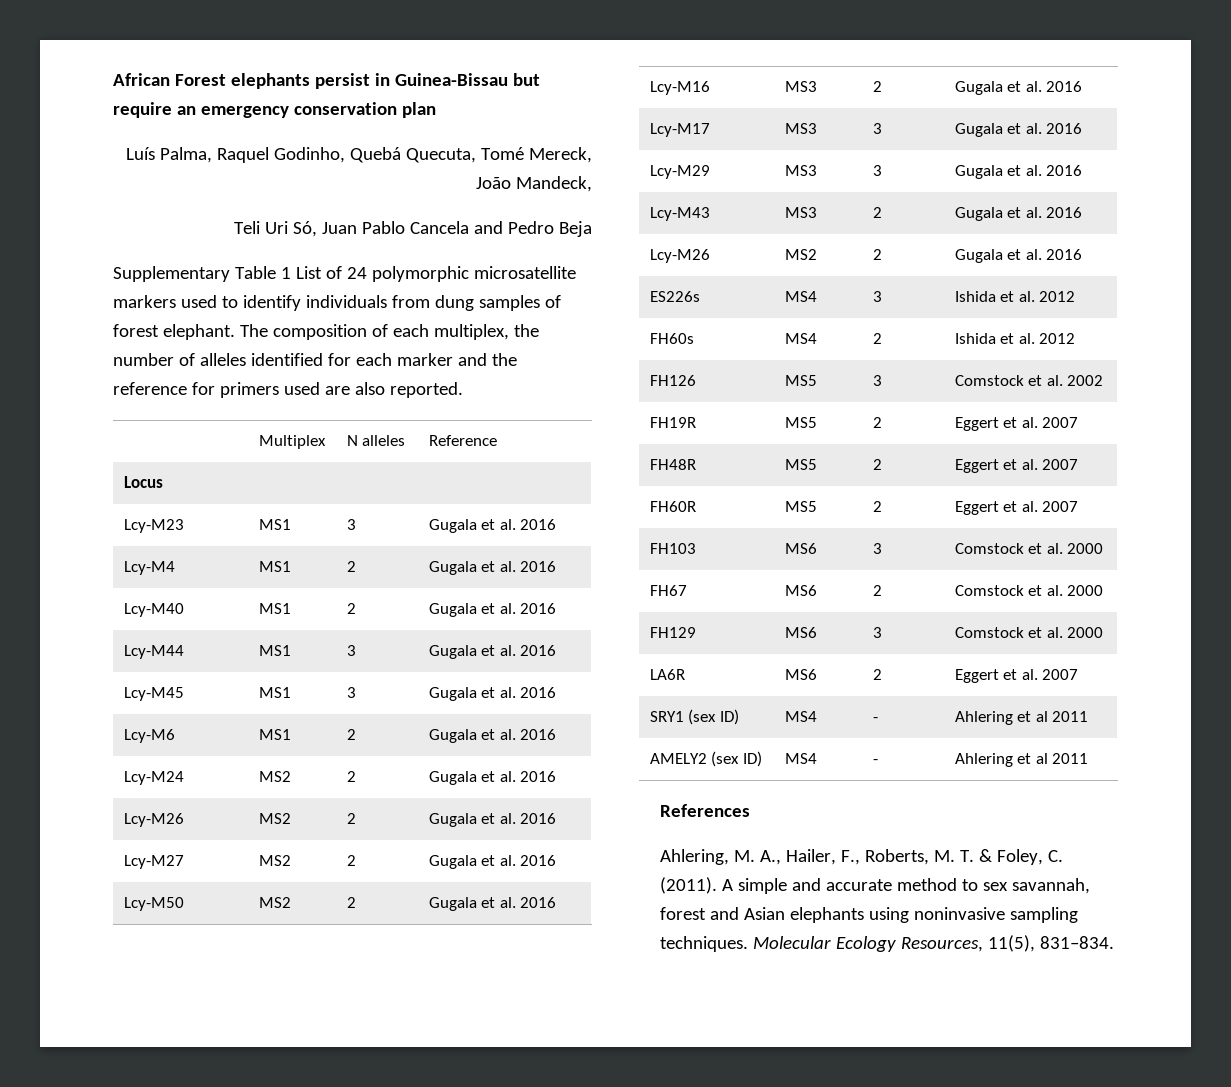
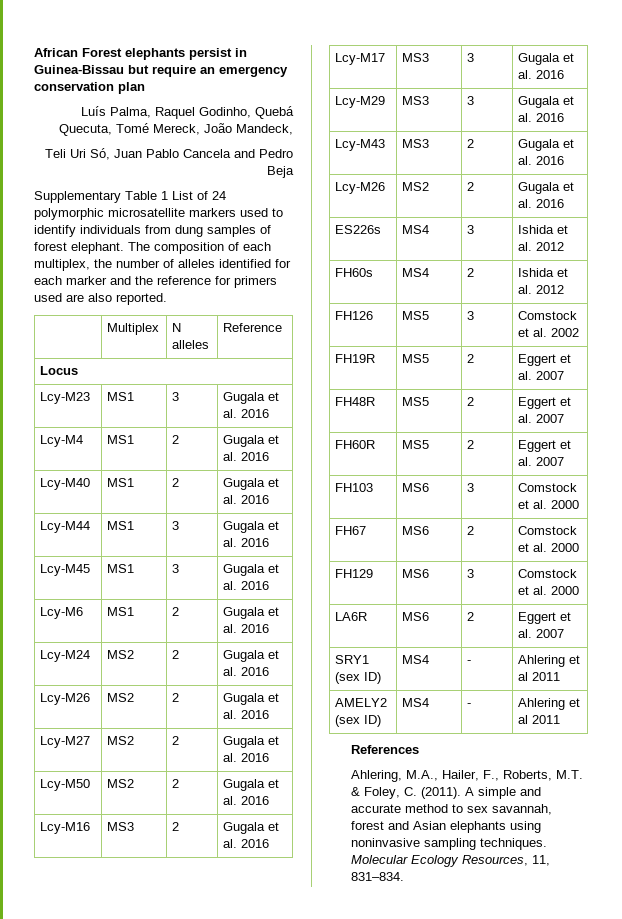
- Ahlering, M. A., Hailer, F., Roberts, M. T. & Foley, C. (2011).
+ Ahlering, M.A., Hailer, F., Roberts, M.T. & Foley, C. (2011).
- Molecular Ecology Resources, 11(5), 831–834.
+ Molecular Ecology Resources, 11, 831–834.

